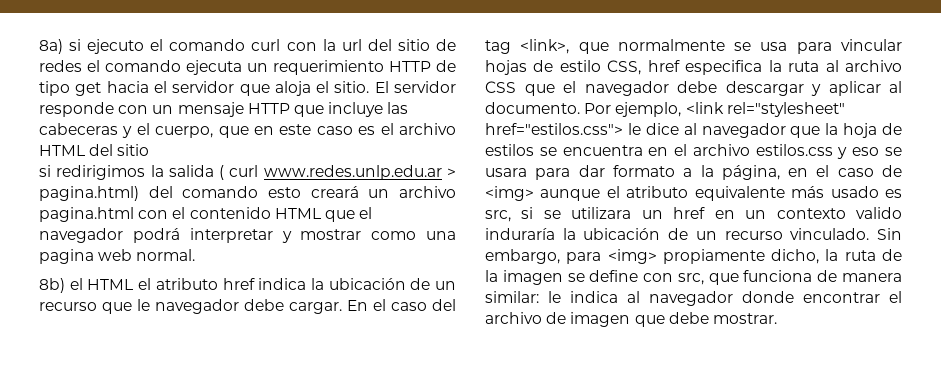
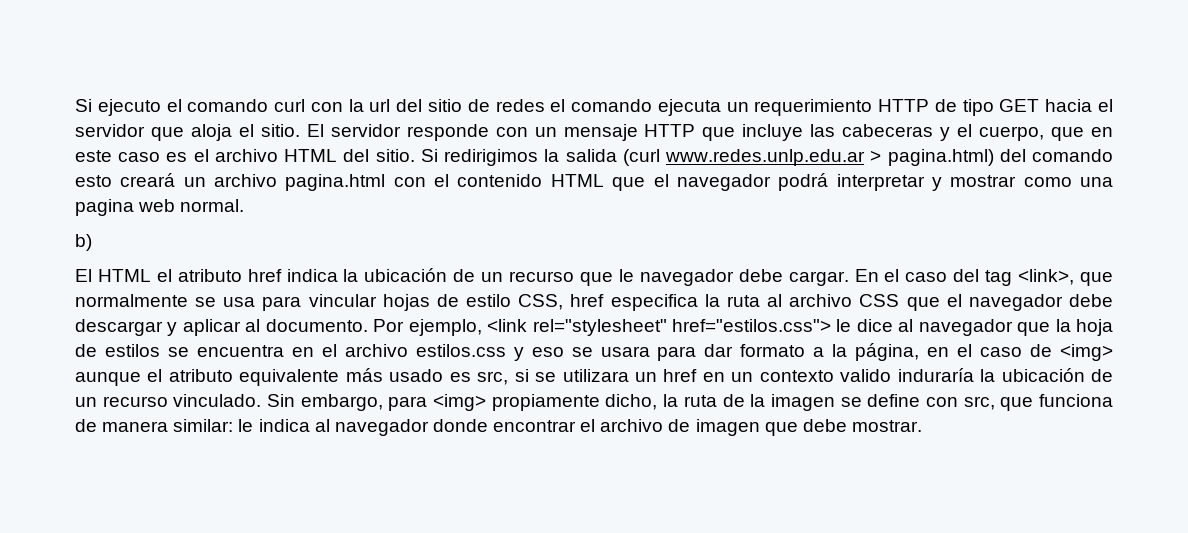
- 8a) si ejecuto el comando curl con la url del sitio de redes el comando ejecuta un requerimiento HTTP de tipo get hacia el servidor que aloja el sitio.
+ Si ejecuto el comando curl con la url del sitio de redes el comando ejecuta un requerimiento HTTP de tipo GET hacia el servidor que aloja el sitio.
- El servidor responde con un mensaje HTTP que incluye las cabeceras y el cuerpo, que en este caso es el archivo HTML del sitio
- si redirigimos la salida ( curl www.redes.unlp.edu.ar > pagina.html) del comando esto creará un archivo pagina.html con el contenido HTML que el navegador podrá interpretar y mostrar como una pagina web normal.
+ El servidor responde con un mensaje HTTP que incluye las cabeceras y el cuerpo, que en este caso es el archivo HTML del sitio. Si redirigimos la salida (curl www.redes.unlp.edu.ar > pagina.html) del comando esto creará un archivo pagina.html con el contenido HTML que el navegador podrá interpretar y mostrar como una pagina web normal.
- 8b) el HTML el atributo href indica la ubicación de un recurso que le navegador debe cargar.
+ b)
+ El HTML el atributo href indica la ubicación de un recurso que le navegador debe cargar.

